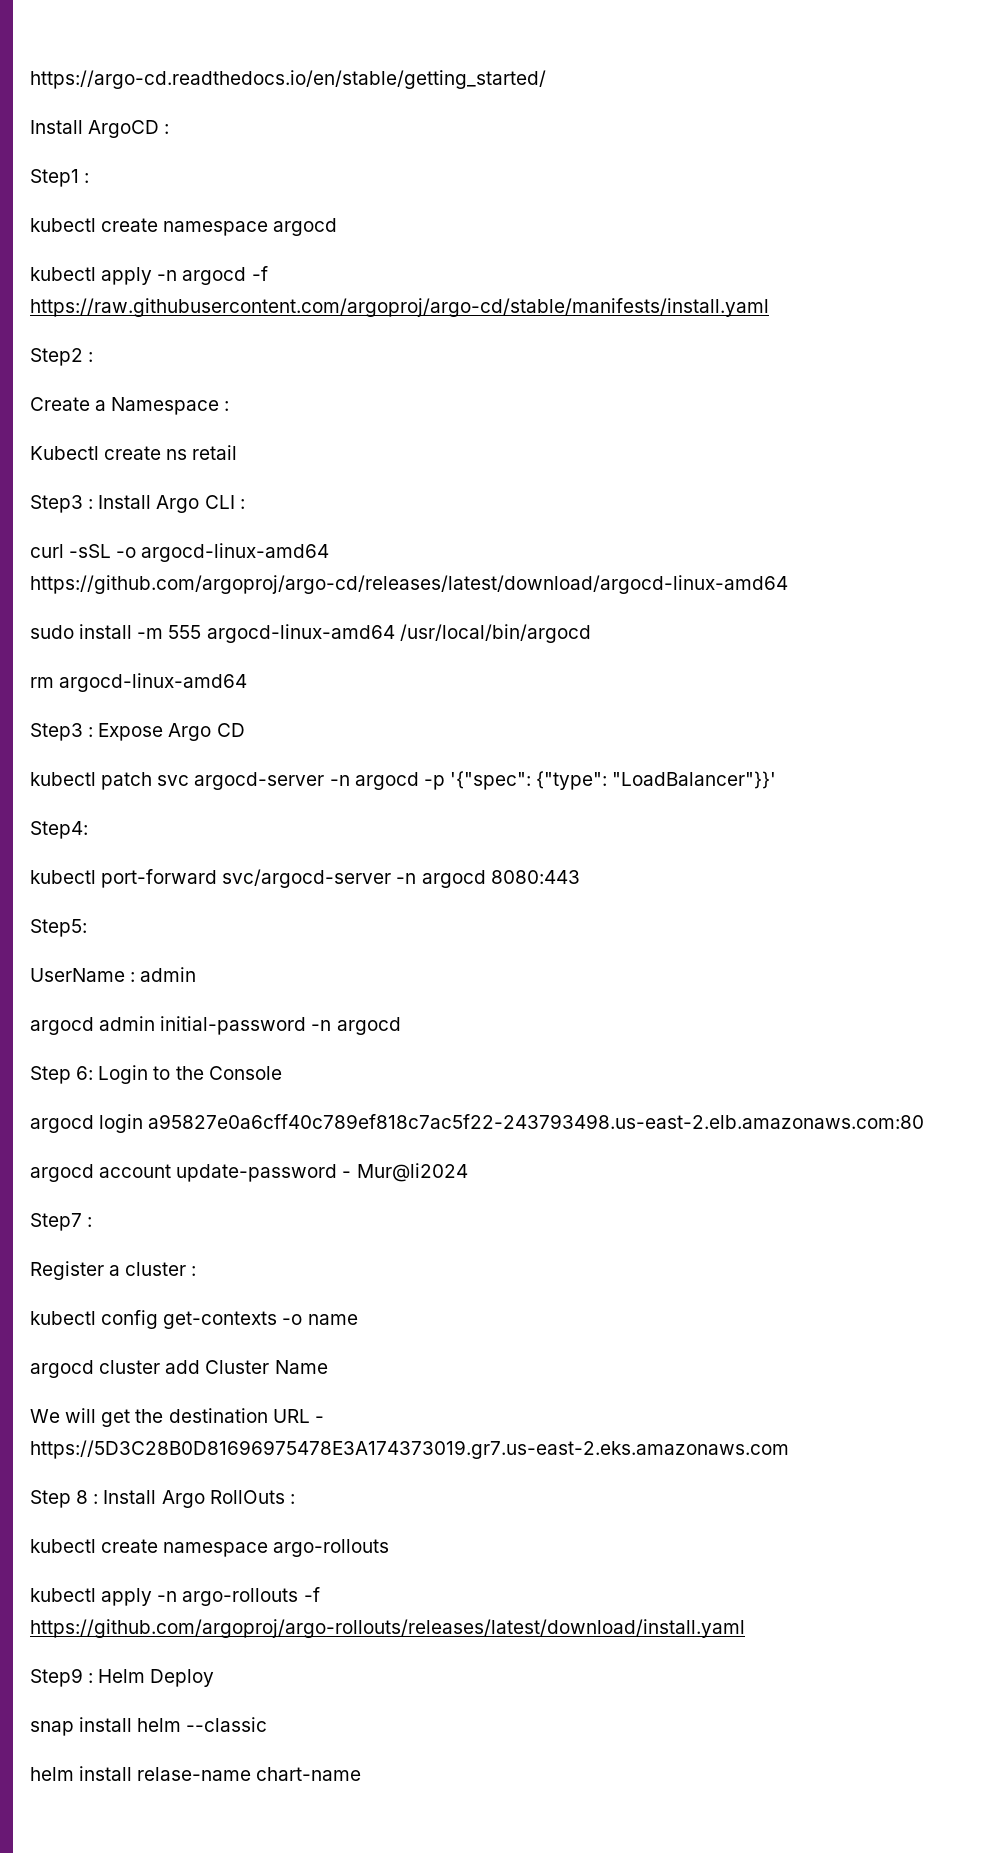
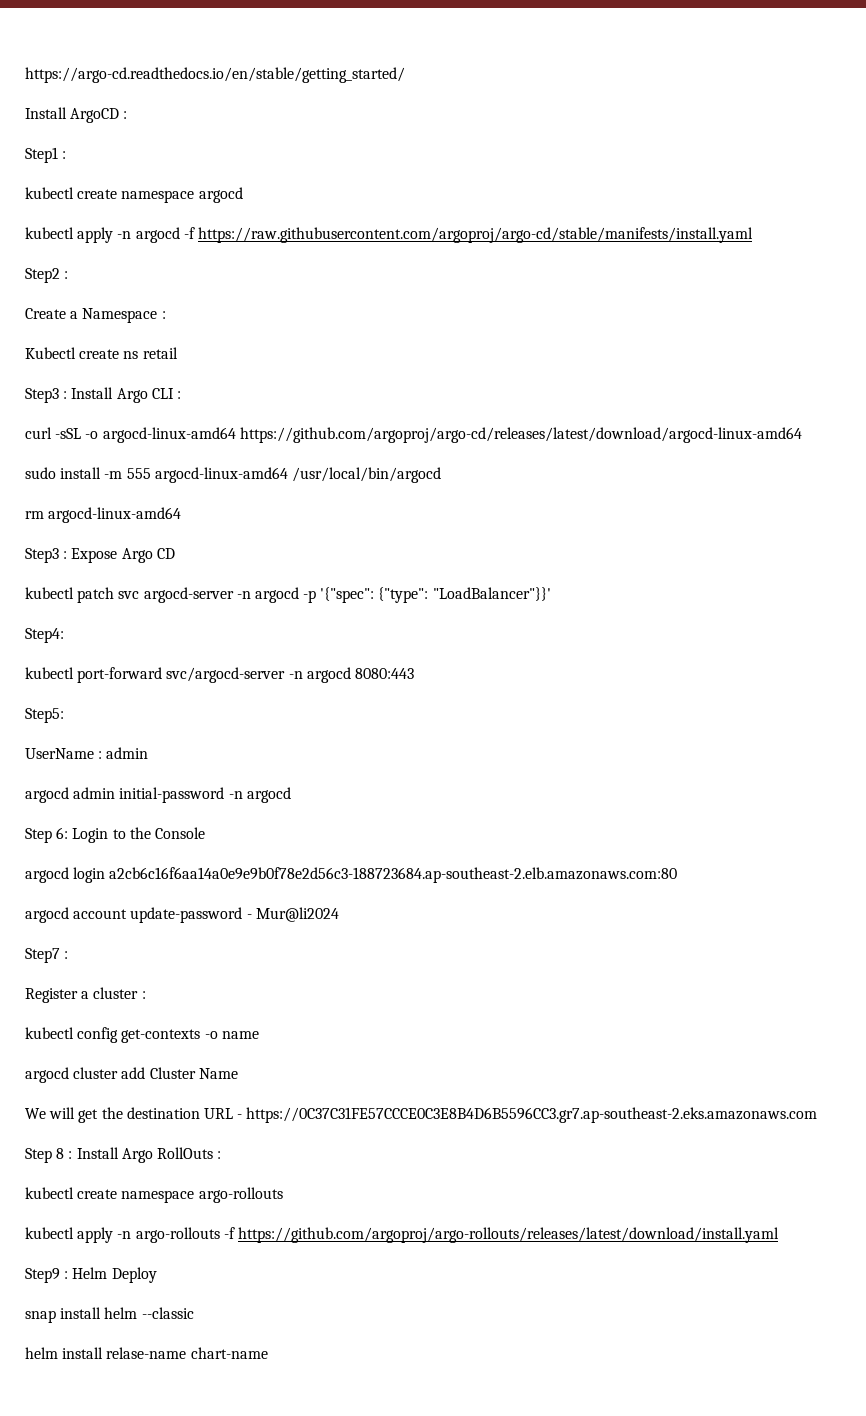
- argocd login a95827e0a6cff40c789ef818c7ac5f22-243793498.us-east-2.elb.amazonaws.com:80
+ argocd login a2cb6c16f6aa14a0e9e9b0f78e2d56c3-188723684.ap-southeast-2.elb.amazonaws.com:80
- We will get the destination URL - https://5D3C28B0D81696975478E3A174373019.gr7.us-east-2.eks.amazonaws.com
+ We will get the destination URL - https://0C37C31FE57CCCE0C3E8B4D6B5596CC3.gr7.ap-southeast-2.eks.amazonaws.com

